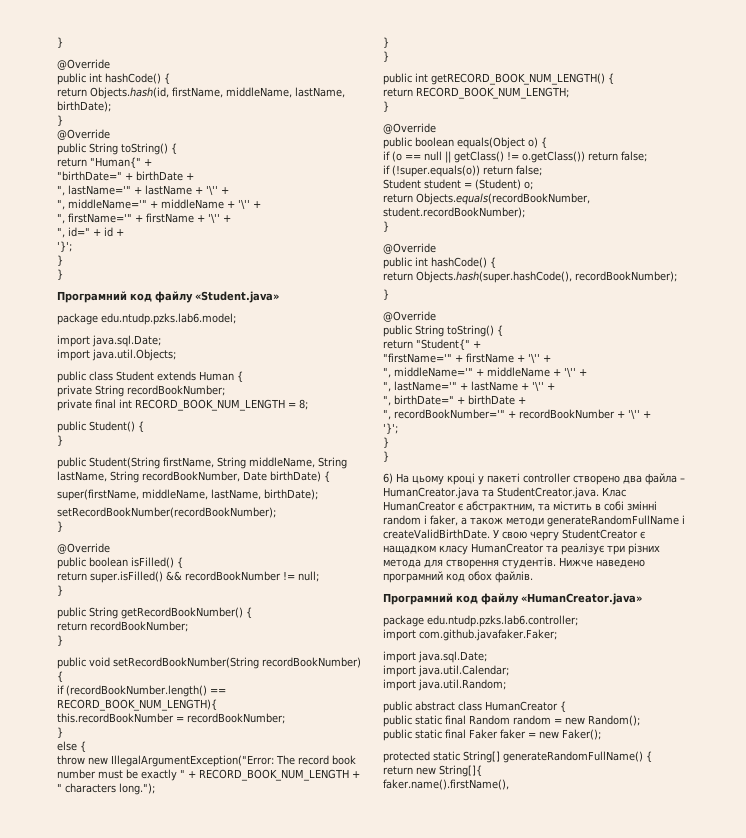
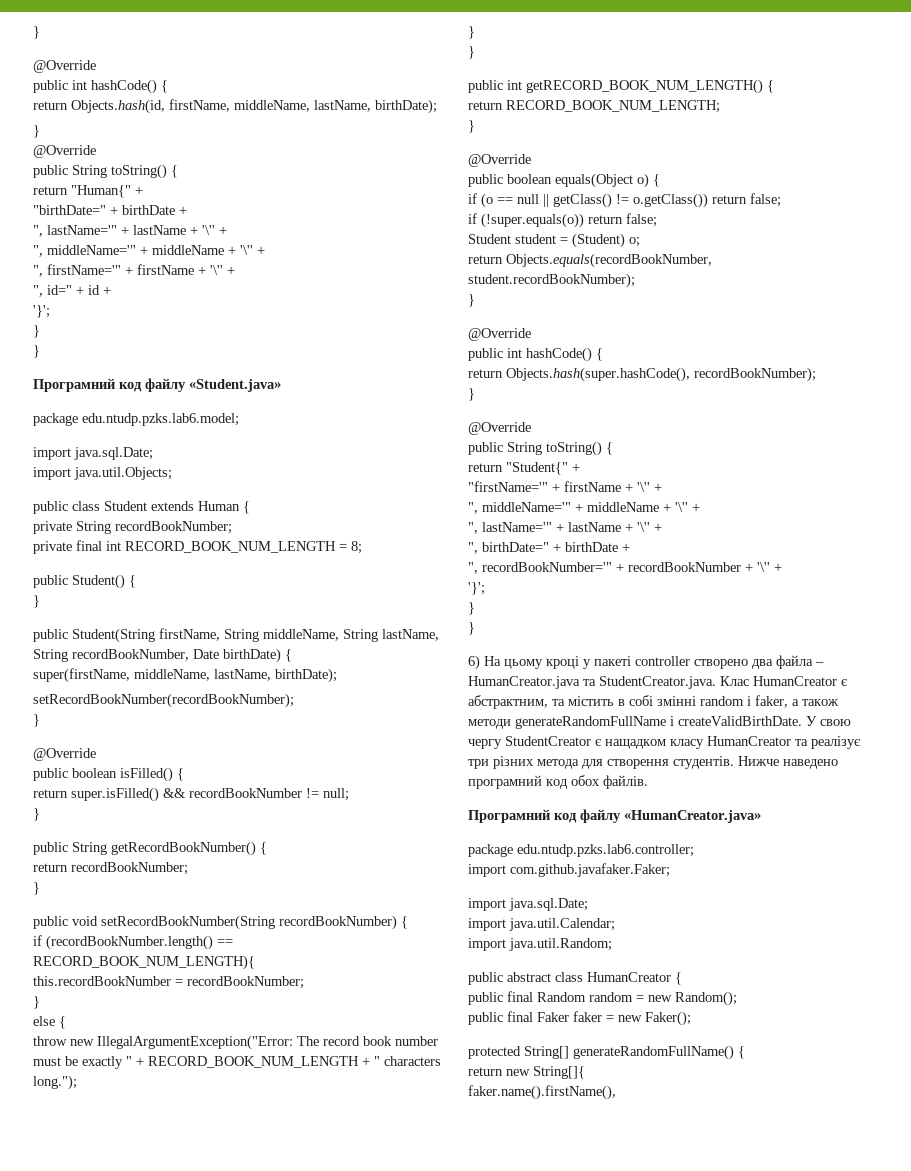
- public static final Random random = new Random();
+ public final Random random = new Random();
- public static final Faker faker = new Faker();
+ public final Faker faker = new Faker();
- protected static String[] generateRandomFullName() {
+ protected String[] generateRandomFullName() {

